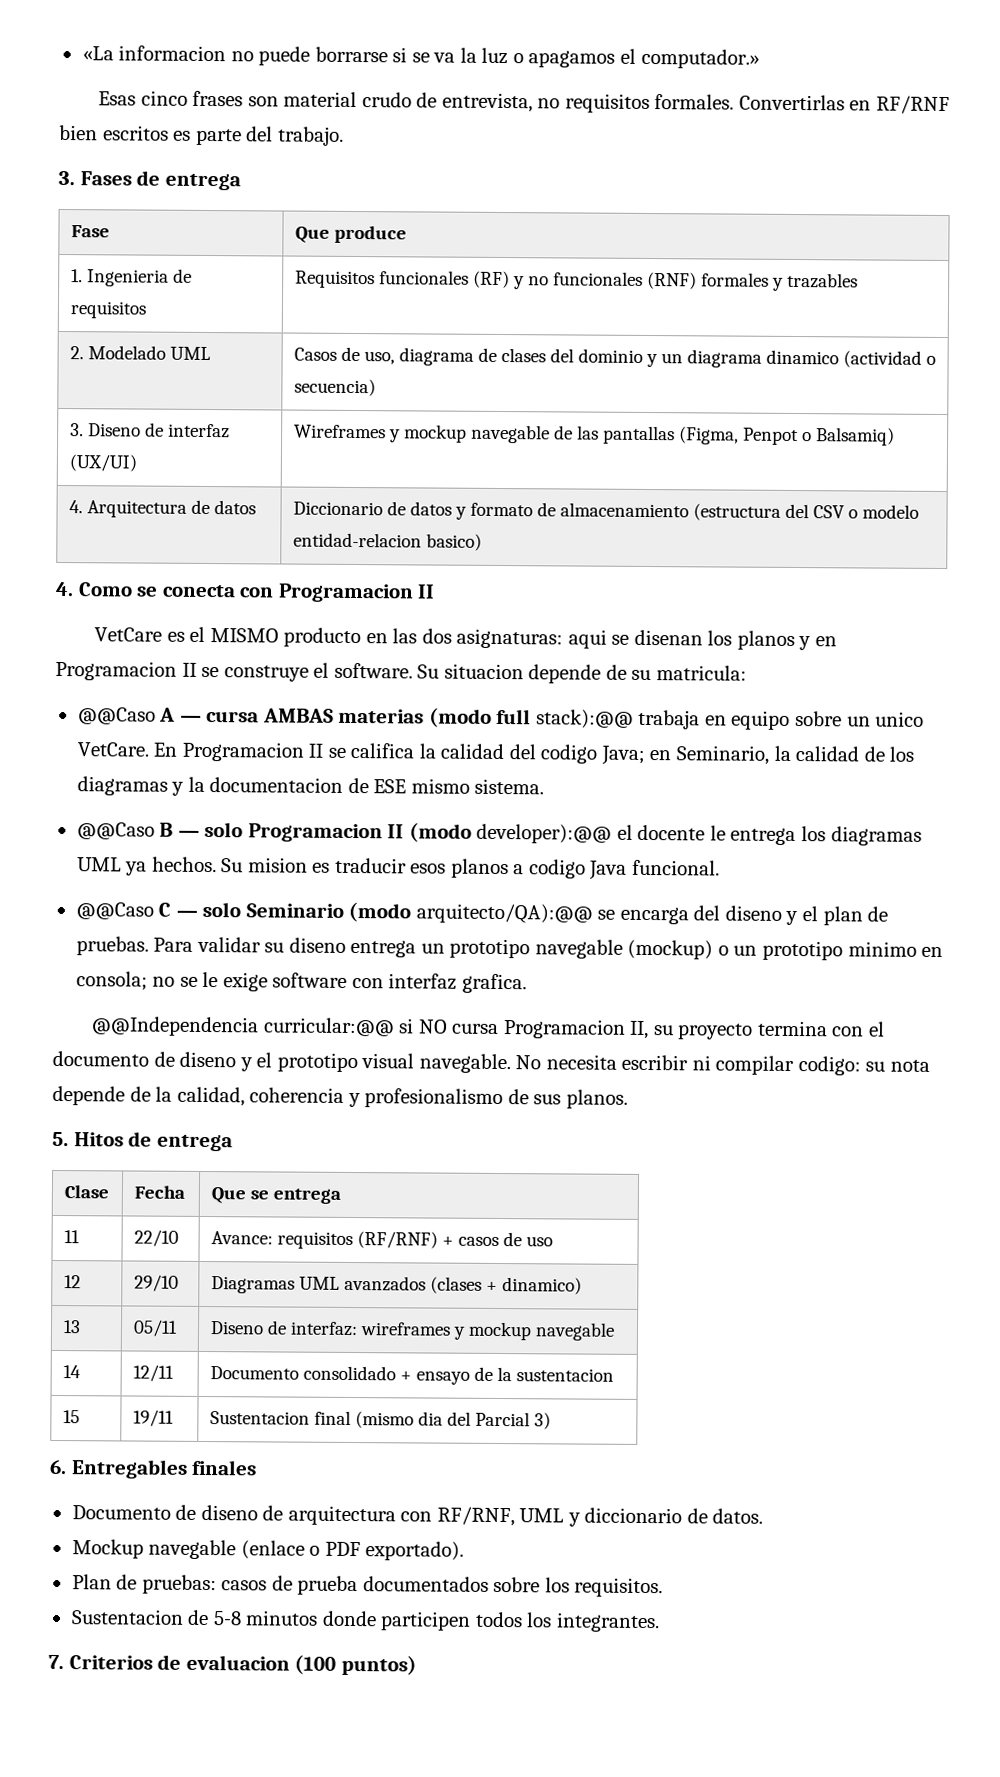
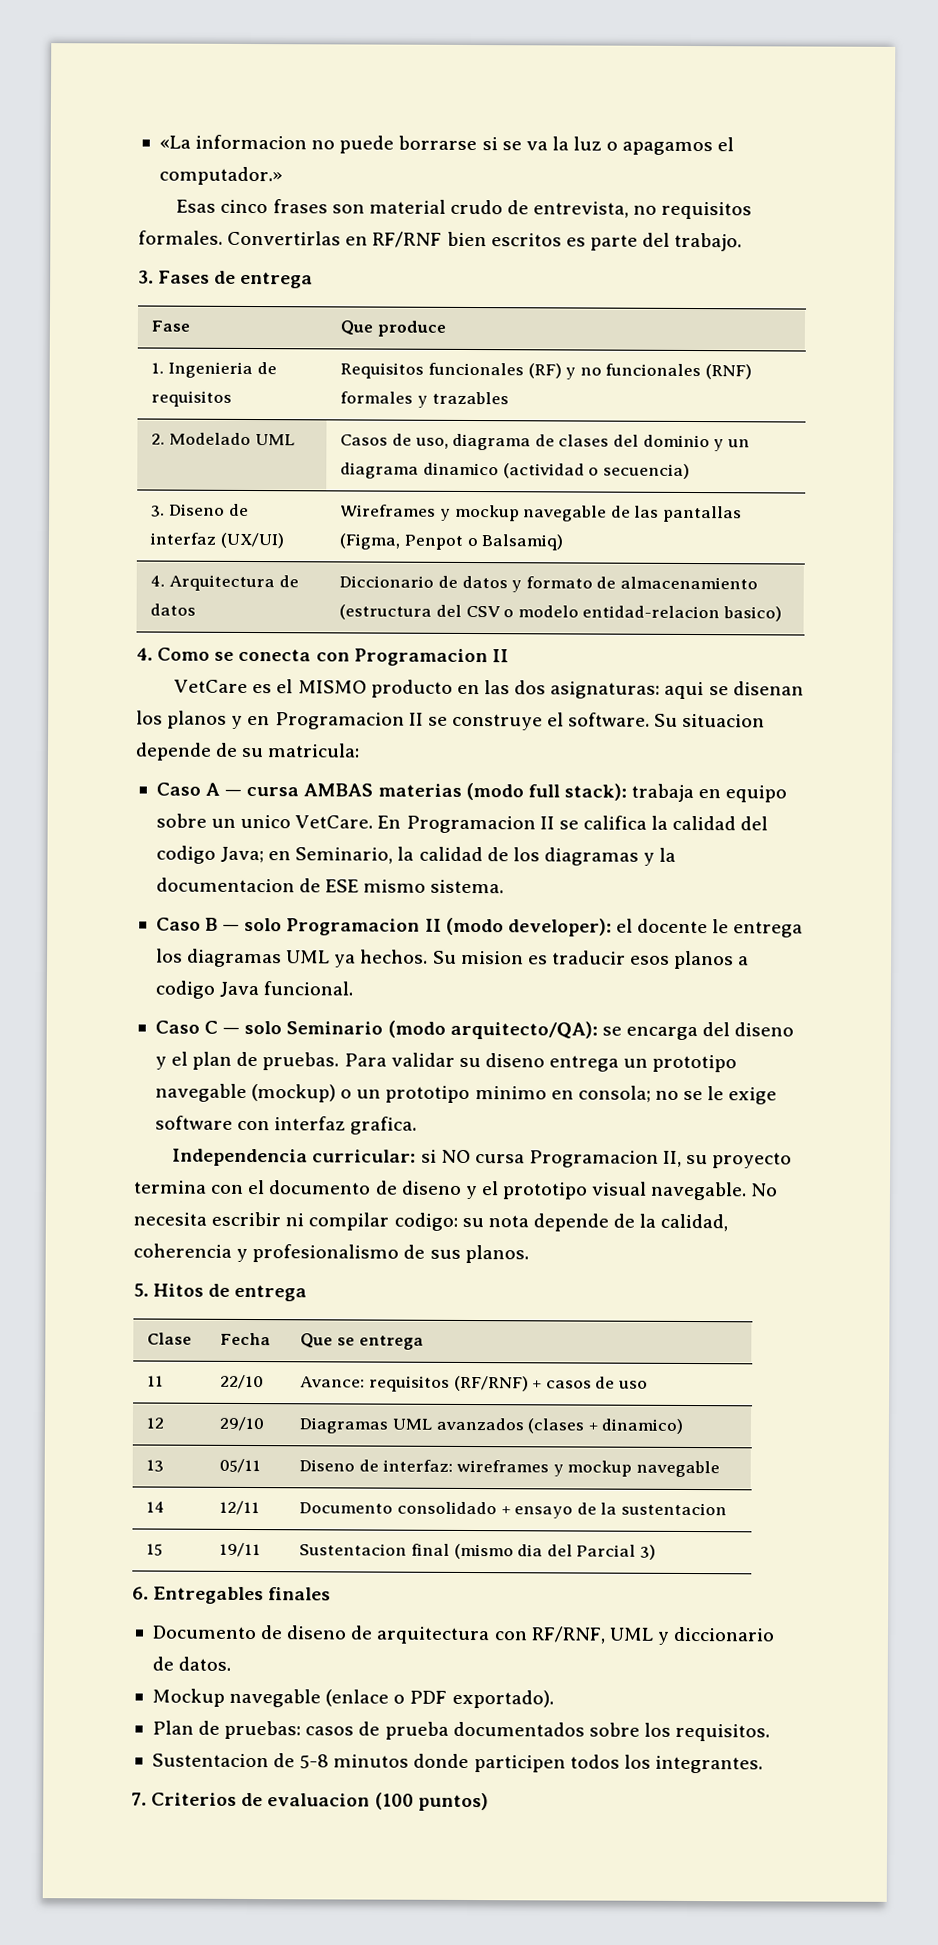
- @@Caso A — cursa AMBAS materias (modo full stack):@@ trabaja en equipo sobre un unico VetCare.
+ Caso A — cursa AMBAS materias (modo full stack): trabaja en equipo sobre un unico VetCare.
- @@Caso B — solo Programacion II (modo developer):@@ el docente le entrega los diagramas UML ya hechos.
+ Caso B — solo Programacion II (modo developer): el docente le entrega los diagramas UML ya hechos.
- @@Caso C — solo Seminario (modo arquitecto/QA):@@ se encarga del diseno y el plan de pruebas.
+ Caso C — solo Seminario (modo arquitecto/QA): se encarga del diseno y el plan de pruebas.
- @@Independencia curricular:@@ si NO cursa Programacion II, su proyecto termina con el documento de diseno y el prototipo visual navegable.
+ Independencia curricular: si NO cursa Programacion II, su proyecto termina con el documento de diseno y el prototipo visual navegable.

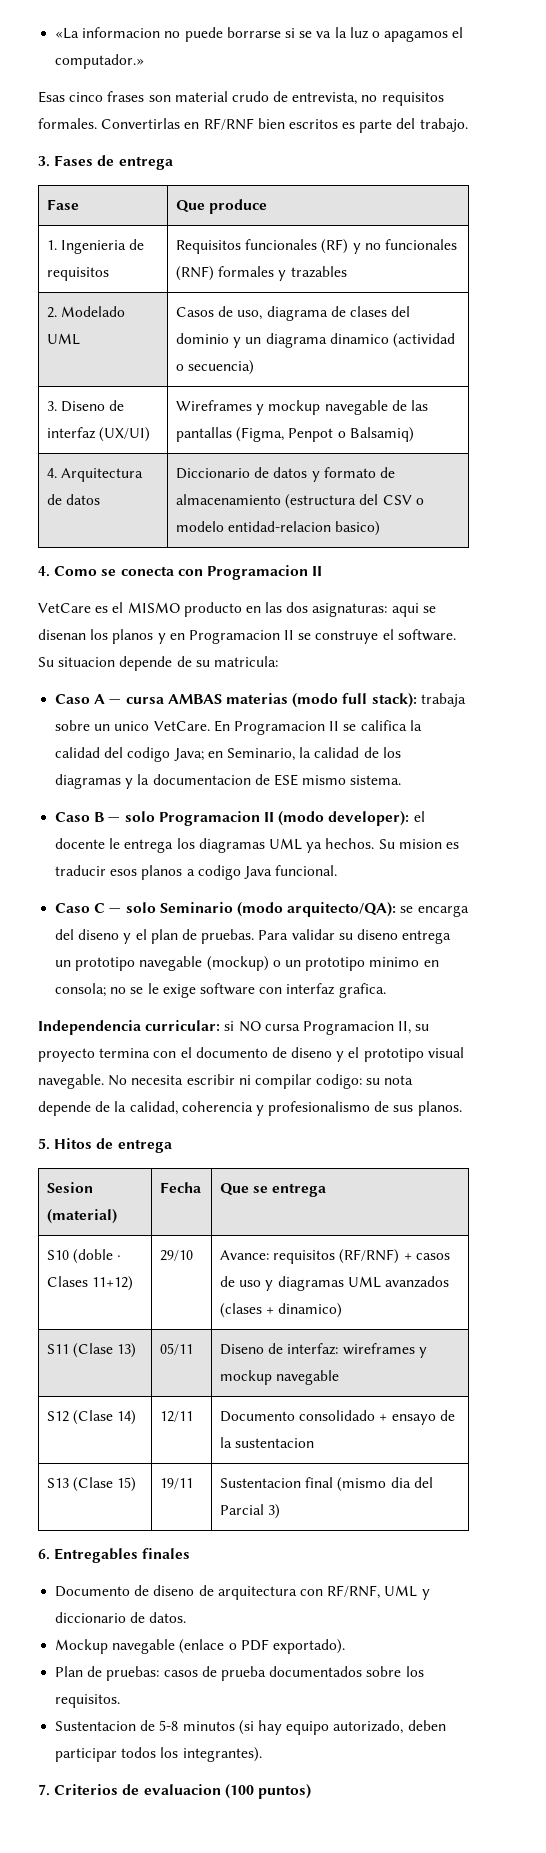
- Caso A — cursa AMBAS materias (modo full stack): trabaja en equipo sobre un unico VetCare.
+ Caso A — cursa AMBAS materias (modo full stack): trabaja sobre un unico VetCare.
- Clase | Fecha | Que se entrega
+ Sesion (material) | Fecha | Que se entrega
- 11 | 22/10 | Avance: requisitos (RF/RNF) + casos de uso
- 12 | 29/10 | Diagramas UML avanzados (clases + dinamico)
+ S10 (doble · Clases 11+12) | 29/10 | Avance: requisitos (RF/RNF) + casos de uso y diagramas UML avanzados (clases + dinamico)
- 13 | 05/11 | Diseno de interfaz: wireframes y mockup navegable
+ S11 (Clase 13) | 05/11 | Diseno de interfaz: wireframes y mockup navegable
- 14 | 12/11 | Documento consolidado + ensayo de la sustentacion
+ S12 (Clase 14) | 12/11 | Documento consolidado + ensayo de la sustentacion
- 15 | 19/11 | Sustentacion final (mismo dia del Parcial 3)
+ S13 (Clase 15) | 19/11 | Sustentacion final (mismo dia del Parcial 3)
- Sustentacion de 5-8 minutos donde participen todos los integrantes.
+ Sustentacion de 5-8 minutos (si hay equipo autorizado, deben participar todos los integrantes).

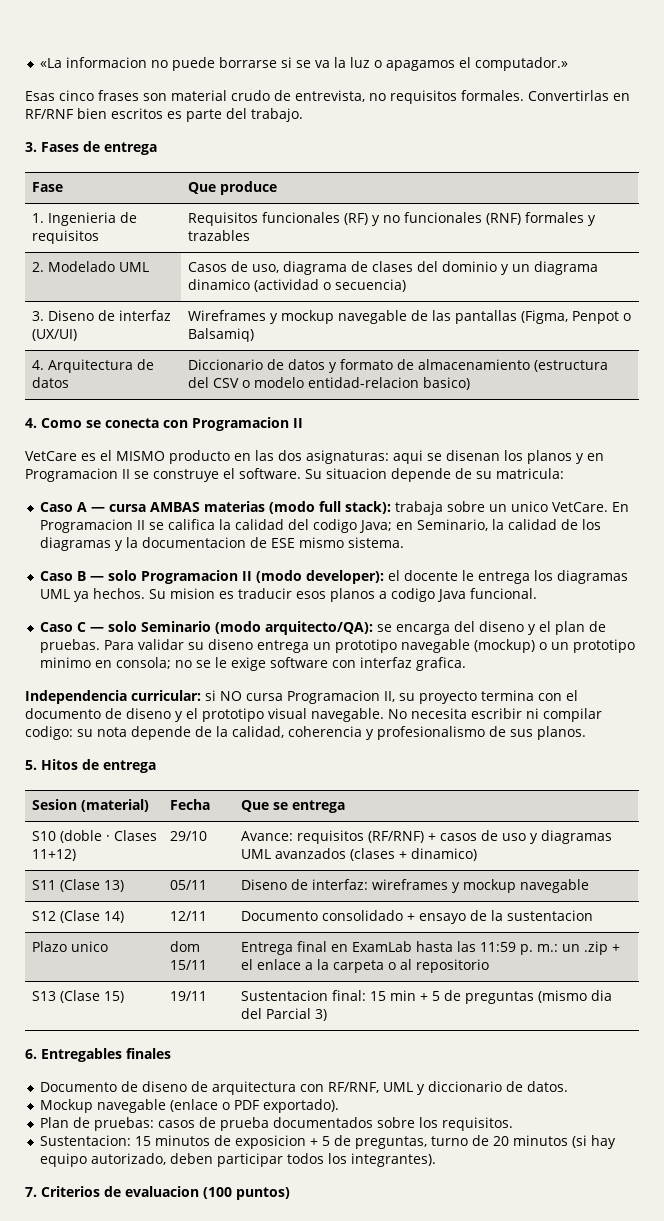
+ Plazo unico | dom 15/11 | Entrega final en ExamLab hasta las 11:59 p. m.: un .zip + el enlace a la carpeta o al repositorio
- S13 (Clase 15) | 19/11 | Sustentacion final (mismo dia del Parcial 3)
+ S13 (Clase 15) | 19/11 | Sustentacion final: 15 min + 5 de preguntas (mismo dia del Parcial 3)
- Sustentacion de 5-8 minutos (si hay equipo autorizado, deben participar todos los integrantes).
+ Sustentacion: 15 minutos de exposicion + 5 de preguntas, turno de 20 minutos (si hay equipo autorizado, deben participar todos los integrantes).

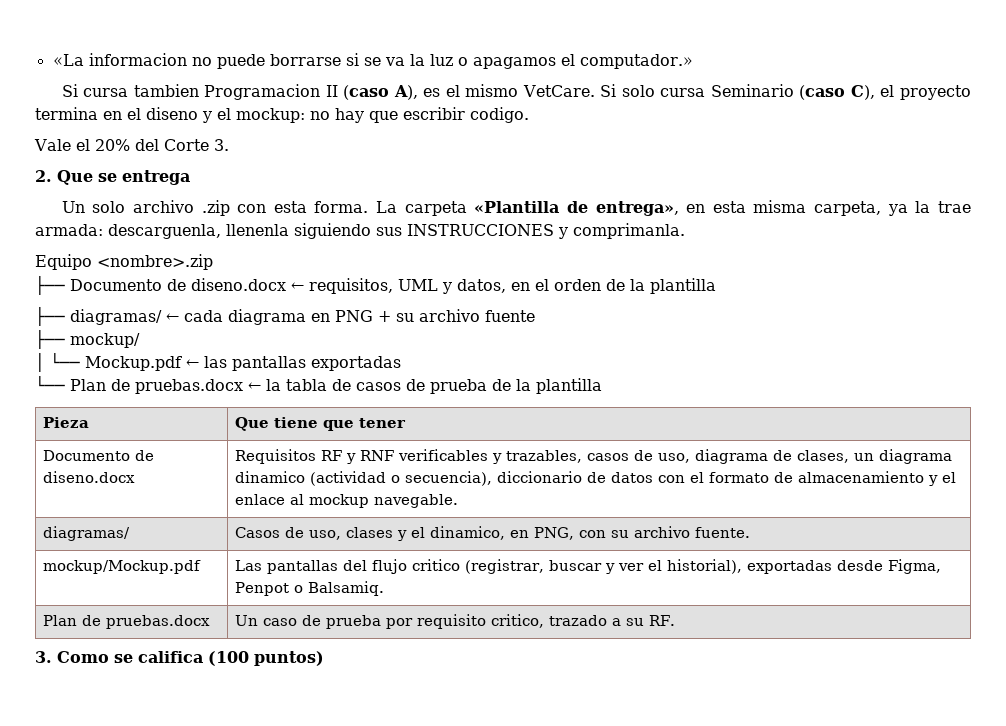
- Esas cinco frases son material crudo de entrevista, no requisitos formales. Convertirlas en RF/RNF bien escritos es parte del trabajo.
- 3. Fases de entrega
- Fase | Que produce
- 1. Ingenieria de requisitos | Requisitos funcionales (RF) y no funcionales (RNF) formales y trazables
- 2. Modelado UML | Casos de uso, diagrama de clases del dominio y un diagrama dinamico (actividad o secuencia)
- 3. Diseno de interfaz (UX/UI) | Wireframes y mockup navegable de las pantallas (Figma, Penpot o Balsamiq)
- 4. Arquitectura de datos | Diccionario de datos y formato de almacenamiento (estructura del CSV o modelo entidad-relacion basico)
- 4. Como se conecta con Programacion II
- VetCare es el MISMO producto en las dos asignaturas: aqui se disenan los planos y en Programacion II se construye el software. Su situacion depende de su matricula:
- Caso A — cursa AMBAS materias (modo full stack): trabaja sobre un unico VetCare. En Programacion II se califica la calidad del codigo Java; en Seminario, la calidad de los diagramas y la documentacion de ESE mismo sistema.
- Caso B — solo Programacion II (modo developer): el docente le entrega los diagramas UML ya hechos. Su mision es traducir esos planos a codigo Java funcional.
- Caso C — solo Seminario (modo arquitecto/QA): se encarga del diseno y el plan de pruebas. Para validar su diseno entrega un prototipo navegable (mockup) o un prototipo minimo en consola; no se le exige software con interfaz grafica.
- Independencia curricular: si NO cursa Programacion II, su proyecto termina con el documento de diseno y el prototipo visual navegable. No necesita escribir ni compilar codigo: su nota depende de la calidad, coherencia y profesionalismo de sus planos.
- 5. Hitos de entrega
- Sesion (material) | Fecha | Que se entrega
- S10 (doble · Clases 11+12) | 29/10 | Avance: requisitos (RF/RNF) + casos de uso y diagramas UML avanzados (clases + dinamico)
- S11 (Clase 13) | 05/11 | Diseno de interfaz: wireframes y mockup navegable
- S12 (Clase 14) | 12/11 | Documento consolidado + ensayo de la sustentacion
- Plazo unico | dom 15/11 | Entrega final en ExamLab hasta las 11:59 p. m.: un .zip + el enlace a la carpeta o al repositorio
- S13 (Clase 15) | 19/11 | Sustentacion final: 15 min + 5 de preguntas (mismo dia del Parcial 3)
- 6. Entregables finales
- Documento de diseno de arquitectura con RF/RNF, UML y diccionario de datos.
- Mockup navegable (enlace o PDF exportado).
- Plan de pruebas: casos de prueba documentados sobre los requisitos.
- Sustentacion: 15 minutos de exposicion + 5 de preguntas, turno de 20 minutos (si hay equipo autorizado, deben participar todos los integrantes).
- 7. Criterios de evaluacion (100 puntos)
+ Si cursa tambien Programacion II (caso A), es el mismo VetCare. Si solo cursa Seminario (caso C), el proyecto termina en el diseno y el mockup: no hay que escribir codigo.
+ Vale el 20% del Corte 3.
+ 2. Que se entrega
+ Un solo archivo .zip con esta forma. La carpeta «Plantilla de entrega», en esta misma carpeta, ya la trae armada: descarguenla, llenenla siguiendo sus INSTRUCCIONES y comprimanla.
+ Equipo <nombre>.zip
+ ├── Documento de diseno.docx ← requisitos, UML y datos, en el orden de la plantilla
+ ├── diagramas/ ← cada diagrama en PNG + su archivo fuente
+ ├── mockup/
+ │ └── Mockup.pdf ← las pantallas exportadas
+ └── Plan de pruebas.docx ← la tabla de casos de prueba de la plantilla
+ Pieza | Que tiene que tener
+ Documento de diseno.docx | Requisitos RF y RNF verificables y trazables, casos de uso, diagrama de clases, un diagrama dinamico (actividad o secuencia), diccionario de datos con el formato de almacenamiento y el enlace al mockup navegable.
+ diagramas/ | Casos de uso, clases y el dinamico, en PNG, con su archivo fuente.
+ mockup/Mockup.pdf | Las pantallas del flujo critico (registrar, buscar y ver el historial), exportadas desde Figma, Penpot o Balsamiq.
+ Plan de pruebas.docx | Un caso de prueba por requisito critico, trazado a su RF.
+ 3. Como se califica (100 puntos)

